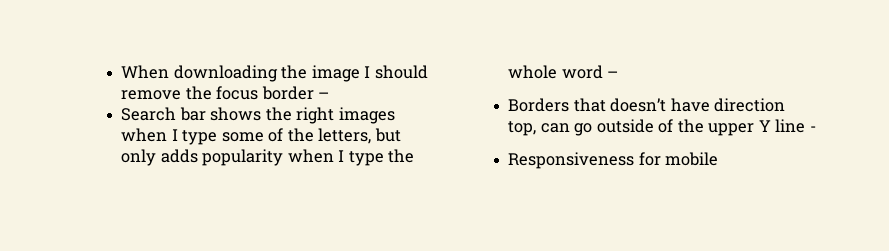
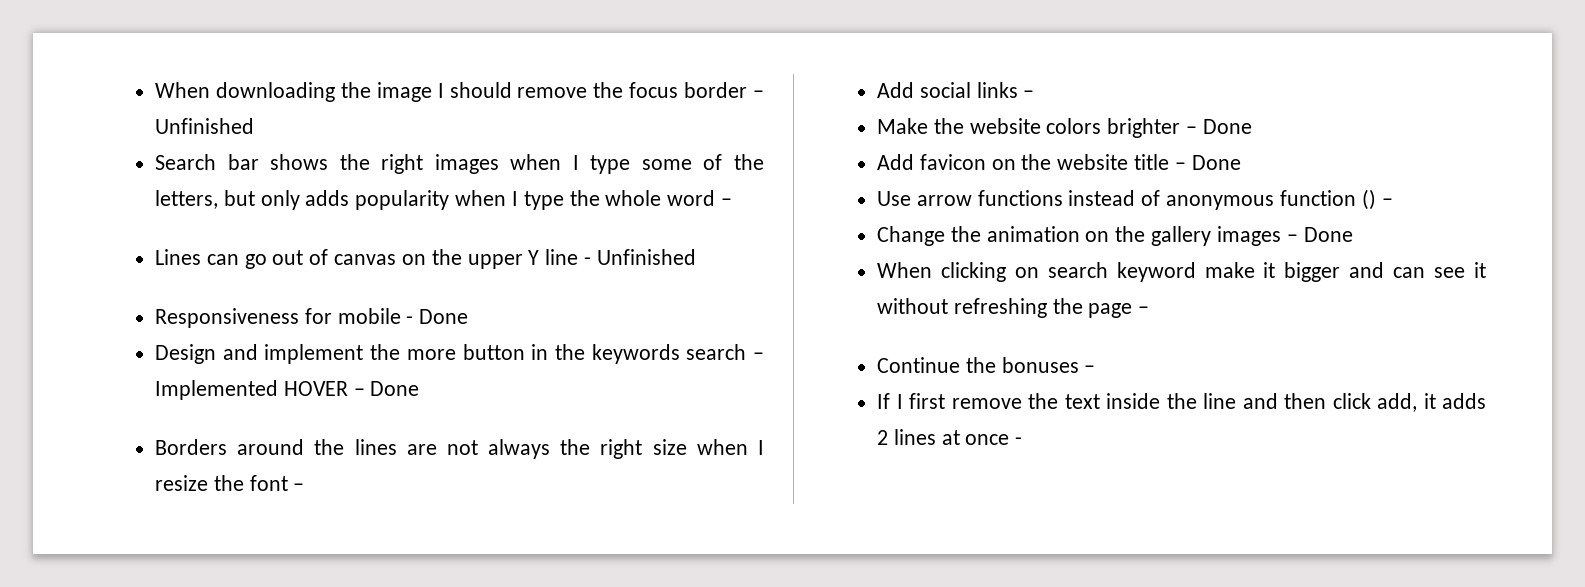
- When downloading the image I should remove the focus border –
+ When downloading the image I should remove the focus border – Unfinished
- Borders that doesn’t have direction top, can go outside of the upper Y line -
+ Lines can go out of canvas on the upper Y line - Unfinished
- Responsiveness for mobile
+ Responsiveness for mobile - Done
+ Design and implement the more button in the keywords search – Implemented HOVER – Done
+ Borders around the lines are not always the right size when I resize the font –
+ Add social links –
+ Make the website colors brighter – Done
+ Add favicon on the website title – Done
+ Use arrow functions instead of anonymous function () –
+ Change the animation on the gallery images – Done
+ When clicking on search keyword make it bigger and can see it without refreshing the page –
+ Continue the bonuses –
+ If I first remove the text inside the line and then click add, it adds 2 lines at once -

